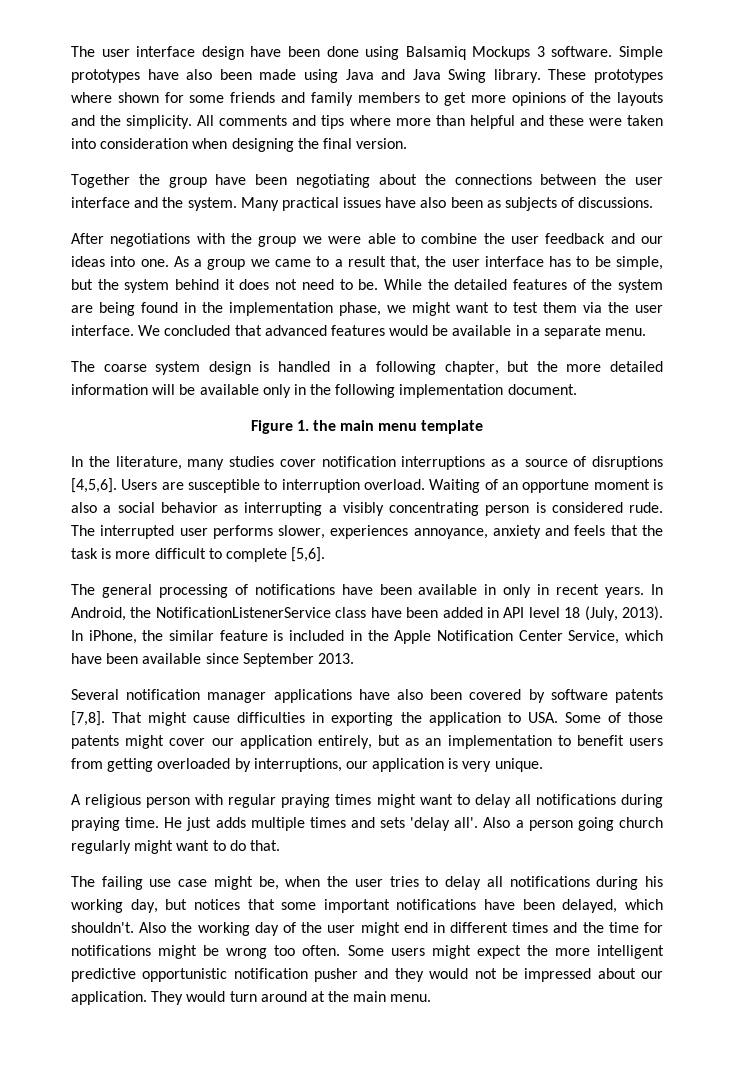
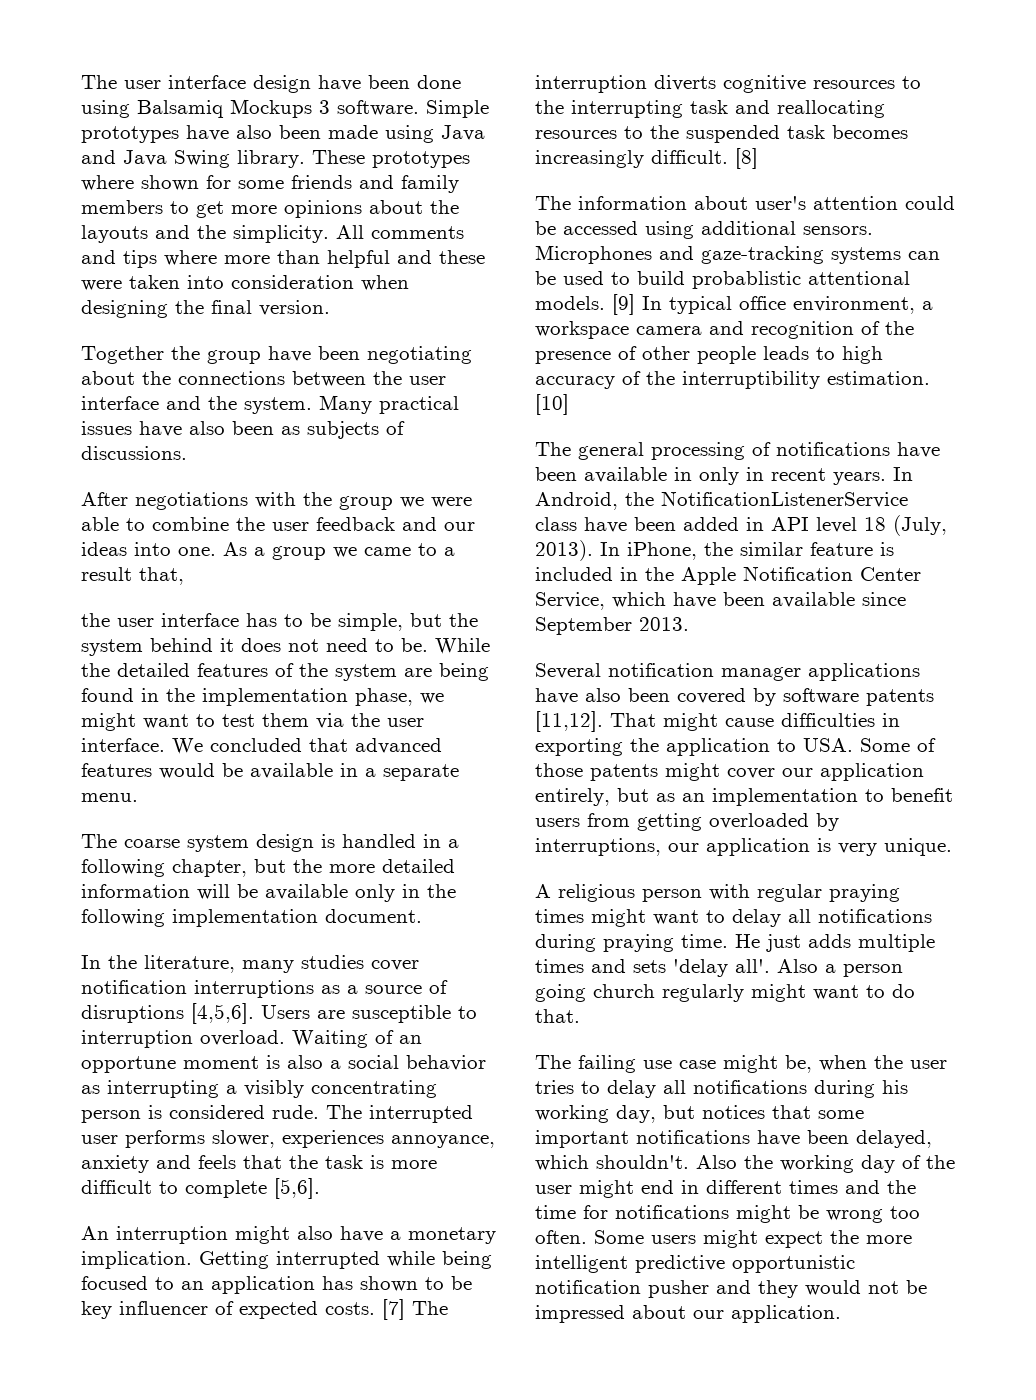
- These prototypes where shown for some friends and family members to get more opinions of the layouts and the simplicity.
+ These prototypes where shown for some friends and family members to get more opinions about the layouts and the simplicity.
- As a group we came to a result that, the user interface has to be simple, but the system behind it does not need to be.
+ As a group we came to a result that,
+ the user interface has to be simple, but the system behind it does not need to be.
- Figure 1. the main menu template
+ An interruption might also have a monetary implication. Getting interrupted while being focused to an application has shown to be key influencer of expected costs. [7] The interruption diverts cognitive resources to the interrupting task and reallocating resources to the suspended task becomes increasingly difficult. [8]
+ The information about user's attention could be accessed using additional sensors. Microphones and gaze-tracking systems can be used to build probablistic attentional models. [9] In typical office environment, a workspace camera and recognition of the presence of other people leads to high accuracy of the interruptibility estimation. [10]
- Several notification manager applications have also been covered by software patents [7,8].
+ Several notification manager applications have also been covered by software patents [11,12].
- They would turn around at the main menu.

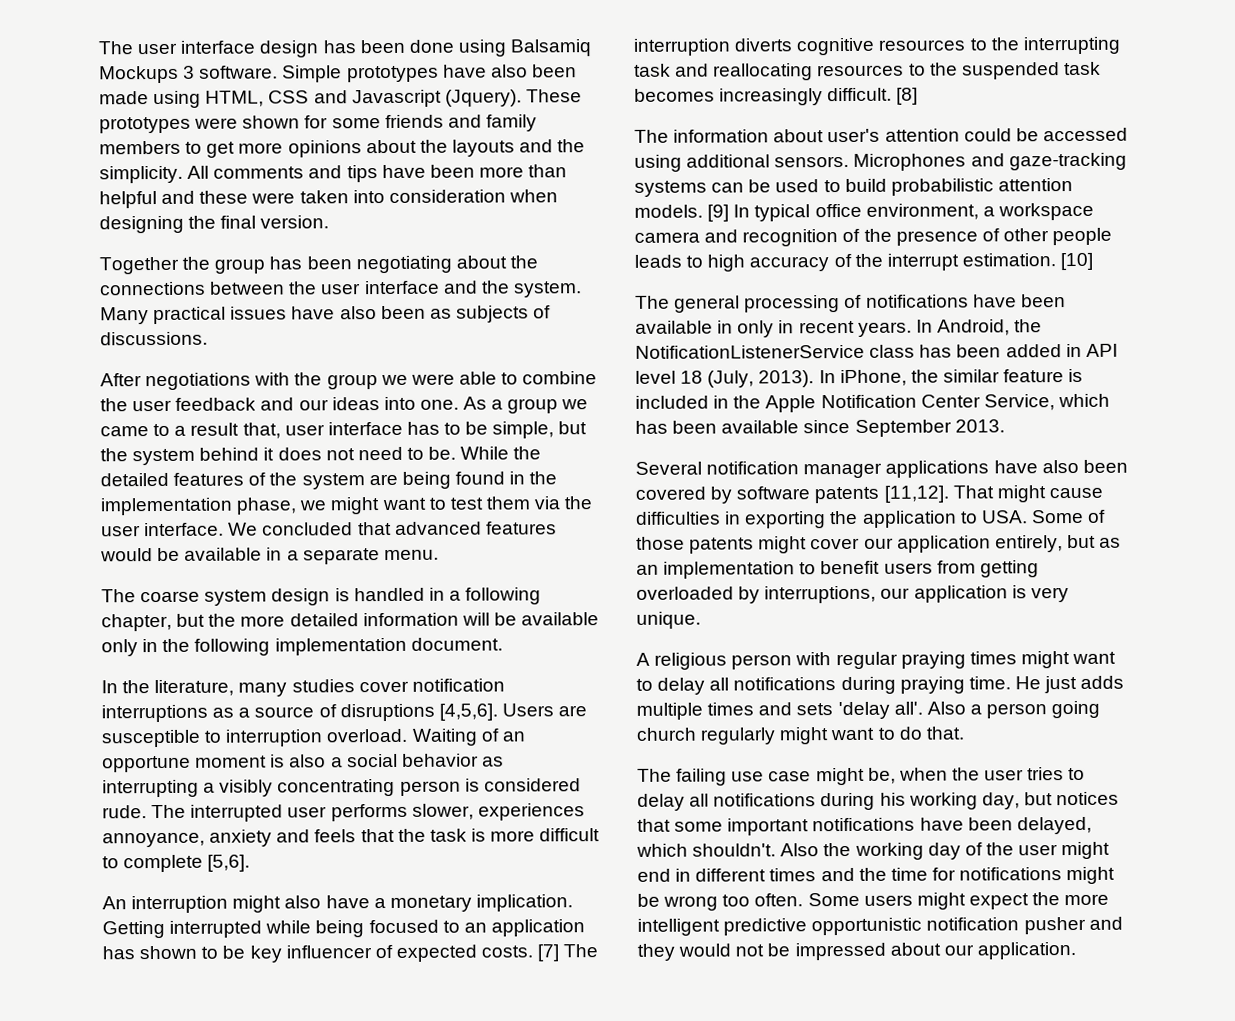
- The user interface design have been done using Balsamiq Mockups 3 software.
+ The user interface design has been done using Balsamiq Mockups 3 software.
- Simple prototypes have also been made using Java and Java Swing library.
+ Simple prototypes have also been made using HTML, CSS and Javascript (Jquery).
- These prototypes where shown for some friends and family members to get more opinions about the layouts and the simplicity.
+ These prototypes were shown for some friends and family members to get more opinions about the layouts and the simplicity.
- All comments and tips where more than helpful and these were taken into consideration when designing the final version.
+ All comments and tips have been more than helpful and these were taken into consideration when designing the final version.
- Together the group have been negotiating about the connections between the user interface and the system.
+ Together the group has been negotiating about the connections between the user interface and the system.
- As a group we came to a result that,
- the user interface has to be simple, but the system behind it does not need to be.
+ As a group we came to a result that, user interface has to be simple, but the system behind it does not need to be.
- Microphones and gaze-tracking systems can be used to build probablistic attentional models.
+ Microphones and gaze-tracking systems can be used to build probabilistic attention models.
- [9] In typical office environment, a workspace camera and recognition of the presence of other people leads to high accuracy of the interruptibility estimation.
+ [9] In typical office environment, a workspace camera and recognition of the presence of other people leads to high accuracy of the interrupt estimation.
- In Android, the NotificationListenerService class have been added in API level 18 (July, 2013).
+ In Android, the NotificationListenerService class has been added in API level 18 (July, 2013).
- In iPhone, the similar feature is included in the Apple Notification Center Service, which have been available since September 2013.
+ In iPhone, the similar feature is included in the Apple Notification Center Service, which has been available since September 2013.

